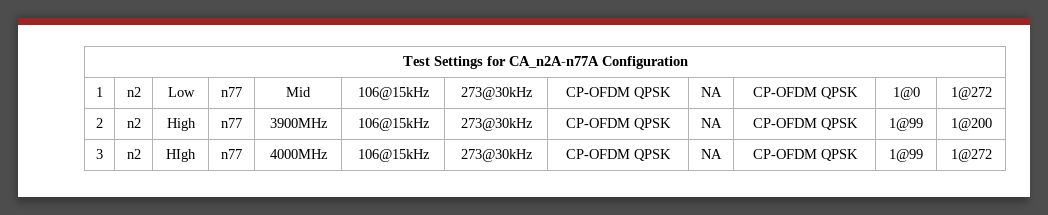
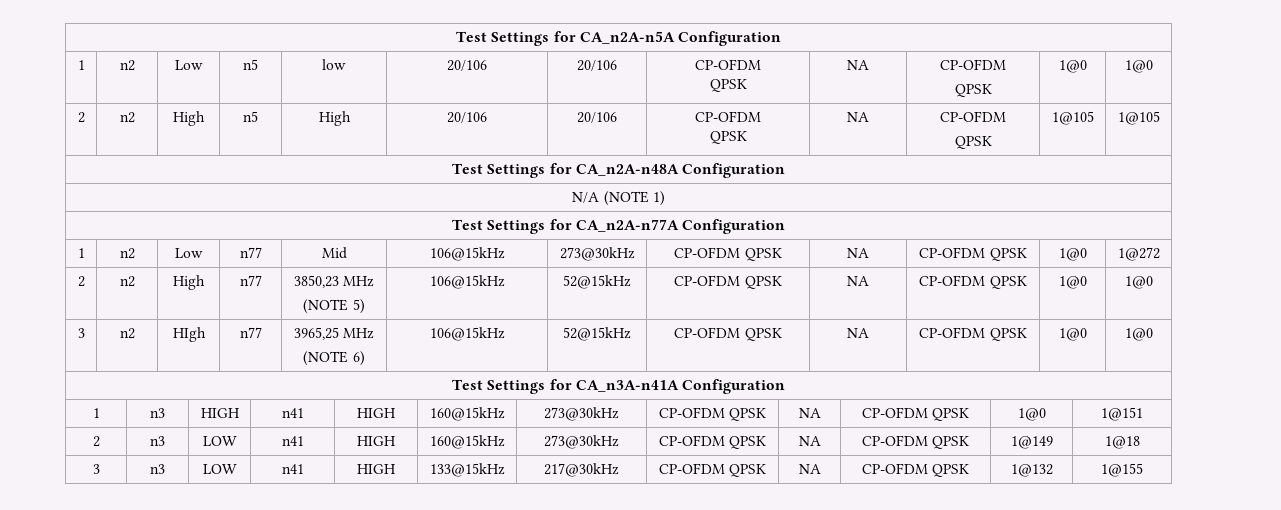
+ Test Settings for CA_n2A-n5A Configuration
+ 1 | n2 | Low | n5 | low | 20/106 | 20/106 | CP-OFDM
+ QPSK | NA | CP-OFDM
+ QPSK | 1@0 | 1@0
+ 2 | n2 | High | n5 | High | 20/106 | 20/106 | CP-OFDM
+ QPSK | NA | CP-OFDM
+ QPSK | 1@105 | 1@105
+ Test Settings for CA_n2A-n48A Configuration
+ N/A (NOTE 1)
- 2 | n2 | High | n77 | 3900MHz | 106@15kHz | 273@30kHz | CP-OFDM QPSK | NA | CP-OFDM QPSK | 1@99 | 1@200
- 3 | n2 | HIgh | n77 | 4000MHz | 106@15kHz | 273@30kHz | CP-OFDM QPSK | NA | CP-OFDM QPSK | 1@99 | 1@272
+ 2 | n2 | High | n77 | 3850,23 MHz
+ (NOTE 5) | 106@15kHz | 52@15kHz | CP-OFDM QPSK | NA | CP-OFDM QPSK | 1@0 | 1@0
+ 3 | n2 | HIgh | n77 | 3965,25 MHz
+ (NOTE 6) | 106@15kHz | 52@15kHz | CP-OFDM QPSK | NA | CP-OFDM QPSK | 1@0 | 1@0
+ Test Settings for CA_n3A-n41A Configuration
+ 1 | n3 | HIGH | n41 | HIGH | 160@15kHz | 273@30kHz | CP-OFDM QPSK | NA | CP-OFDM QPSK | 1@0 | 1@151
+ 2 | n3 | LOW | n41 | HIGH | 160@15kHz | 273@30kHz | CP-OFDM QPSK | NA | CP-OFDM QPSK | 1@149 | 1@18
+ 3 | n3 | LOW | n41 | HIGH | 133@15kHz | 217@30kHz | CP-OFDM QPSK | NA | CP-OFDM QPSK | 1@132 | 1@155

